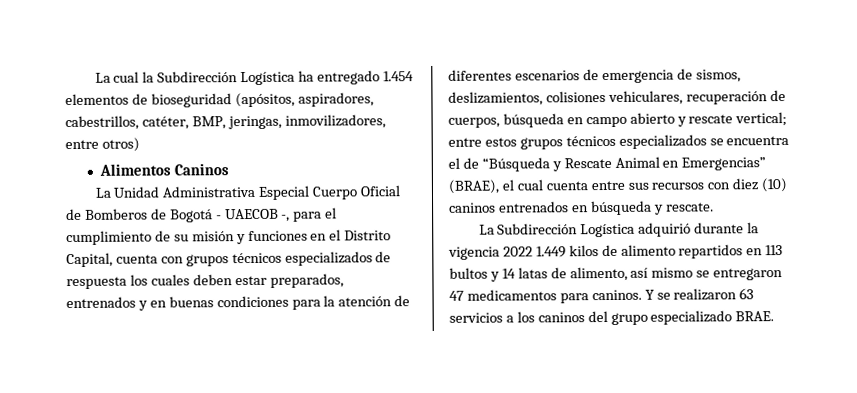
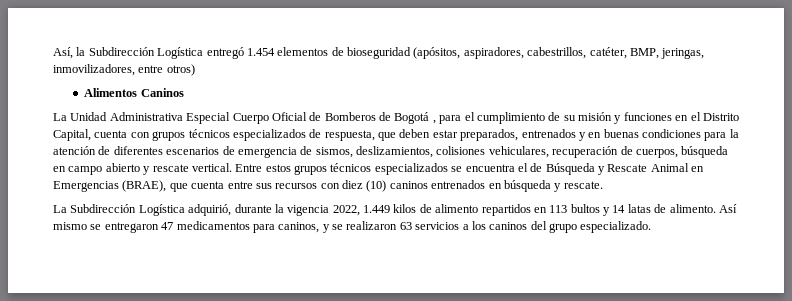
- La cual la Subdirección Logística ha entregado 1.454 elementos de bioseguridad (apósitos, aspiradores, cabestrillos, catéter, BMP, jeringas, inmovilizadores, entre otros)
+ Así, la Subdirección Logística entregó 1.454 elementos de bioseguridad (apósitos, aspiradores, cabestrillos, catéter, BMP, jeringas, inmovilizadores, entre otros)
- La Unidad Administrativa Especial Cuerpo Oficial de Bomberos de Bogotá - UAECOB -, para el cumplimiento de su misión y funciones en el Distrito Capital, cuenta con grupos técnicos especializados de respuesta los cuales deben estar preparados, entrenados y en buenas condiciones para la atención de diferentes escenarios de emergencia de sismos, deslizamientos, colisiones vehiculares, recuperación de cuerpos, búsqueda en campo abierto y rescate vertical; entre estos grupos técnicos especializados se encuentra el de “Búsqueda y Rescate Animal en Emergencias” (BRAE), el cual cuenta entre sus recursos con diez (10) caninos entrenados en búsqueda y rescate.
+ La Unidad Administrativa Especial Cuerpo Oficial de Bomberos de Bogotá , para el cumplimiento de su misión y funciones en el Distrito Capital, cuenta con grupos técnicos especializados de respuesta, que deben estar preparados, entrenados y en buenas condiciones para la atención de diferentes escenarios de emergencia de sismos, deslizamientos, colisiones vehiculares, recuperación de cuerpos, búsqueda en campo abierto y rescate vertical. Entre estos grupos técnicos especializados se encuentra el de Búsqueda y Rescate Animal en Emergencias (BRAE), que cuenta entre sus recursos con diez (10) caninos entrenados en búsqueda y rescate.
- La Subdirección Logística adquirió durante la vigencia 2022 1.449 kilos de alimento repartidos en 113 bultos y 14 latas de alimento, así mismo se entregaron 47 medicamentos para caninos. Y se realizaron 63 servicios a los caninos del grupo especializado BRAE.
+ La Subdirección Logística adquirió, durante la vigencia 2022, 1.449 kilos de alimento repartidos en 113 bultos y 14 latas de alimento. Así mismo se entregaron 47 medicamentos para caninos, y se realizaron 63 servicios a los caninos del grupo especializado.

